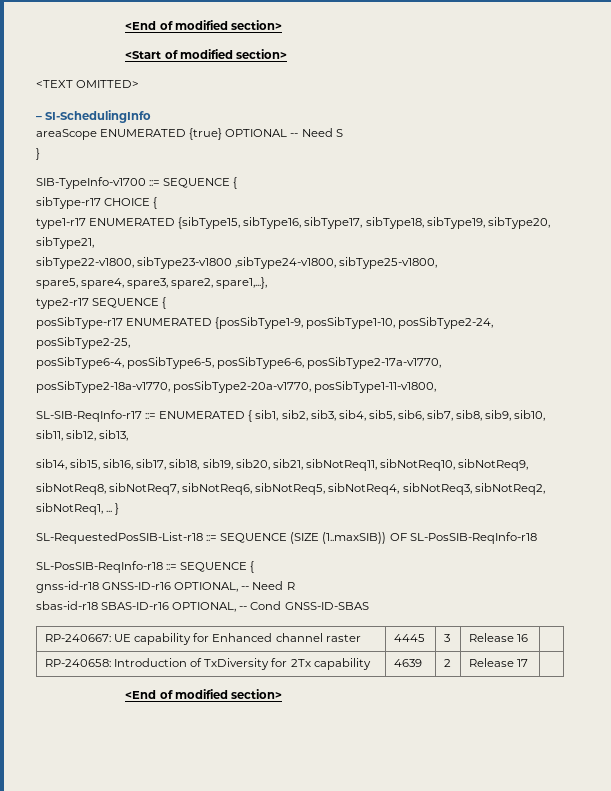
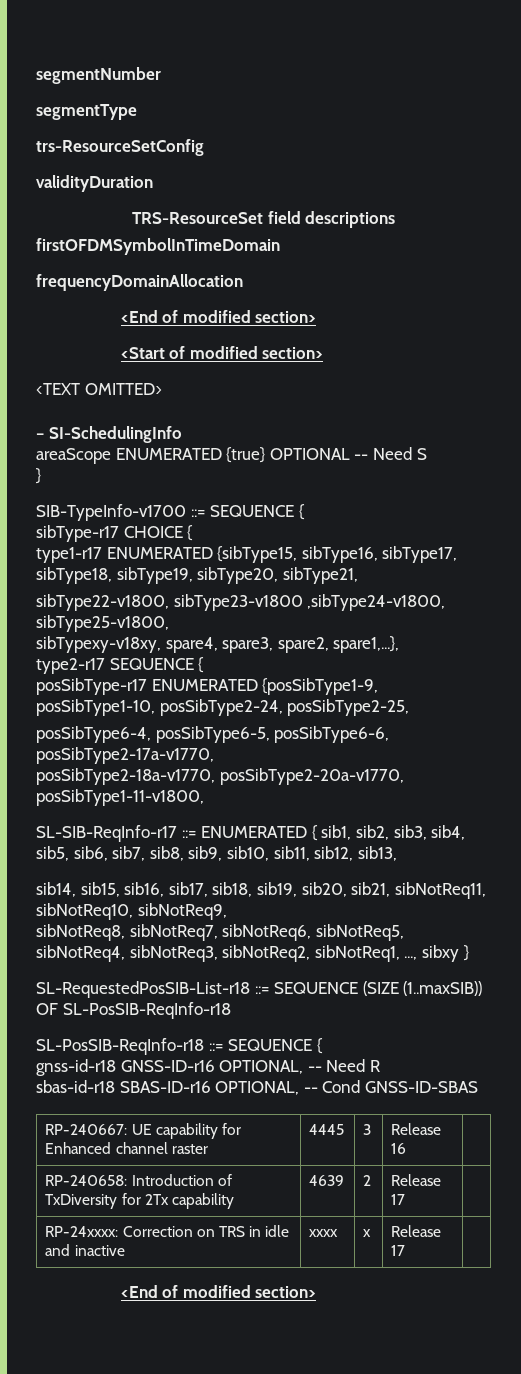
+ segmentNumber
+ segmentType
+ trs-ResourceSetConfig
+ validityDuration
+ TRS-ResourceSet field descriptions
+ firstOFDMSymbolInTimeDomain
+ frequencyDomainAllocation
- spare5, spare4, spare3, spare2, spare1,...},
+ sibTypexy-v18xy, spare4, spare3, spare2, spare1,...},
- sibNotReq8, sibNotReq7, sibNotReq6, sibNotReq5, sibNotReq4, sibNotReq3, sibNotReq2, sibNotReq1, ... }
+ sibNotReq8, sibNotReq7, sibNotReq6, sibNotReq5, sibNotReq4, sibNotReq3, sibNotReq2, sibNotReq1, ..., sibxy }
+ RP-24xxxx: Correction on TRS in idle and inactive | xxxx | x | Release 17 |

